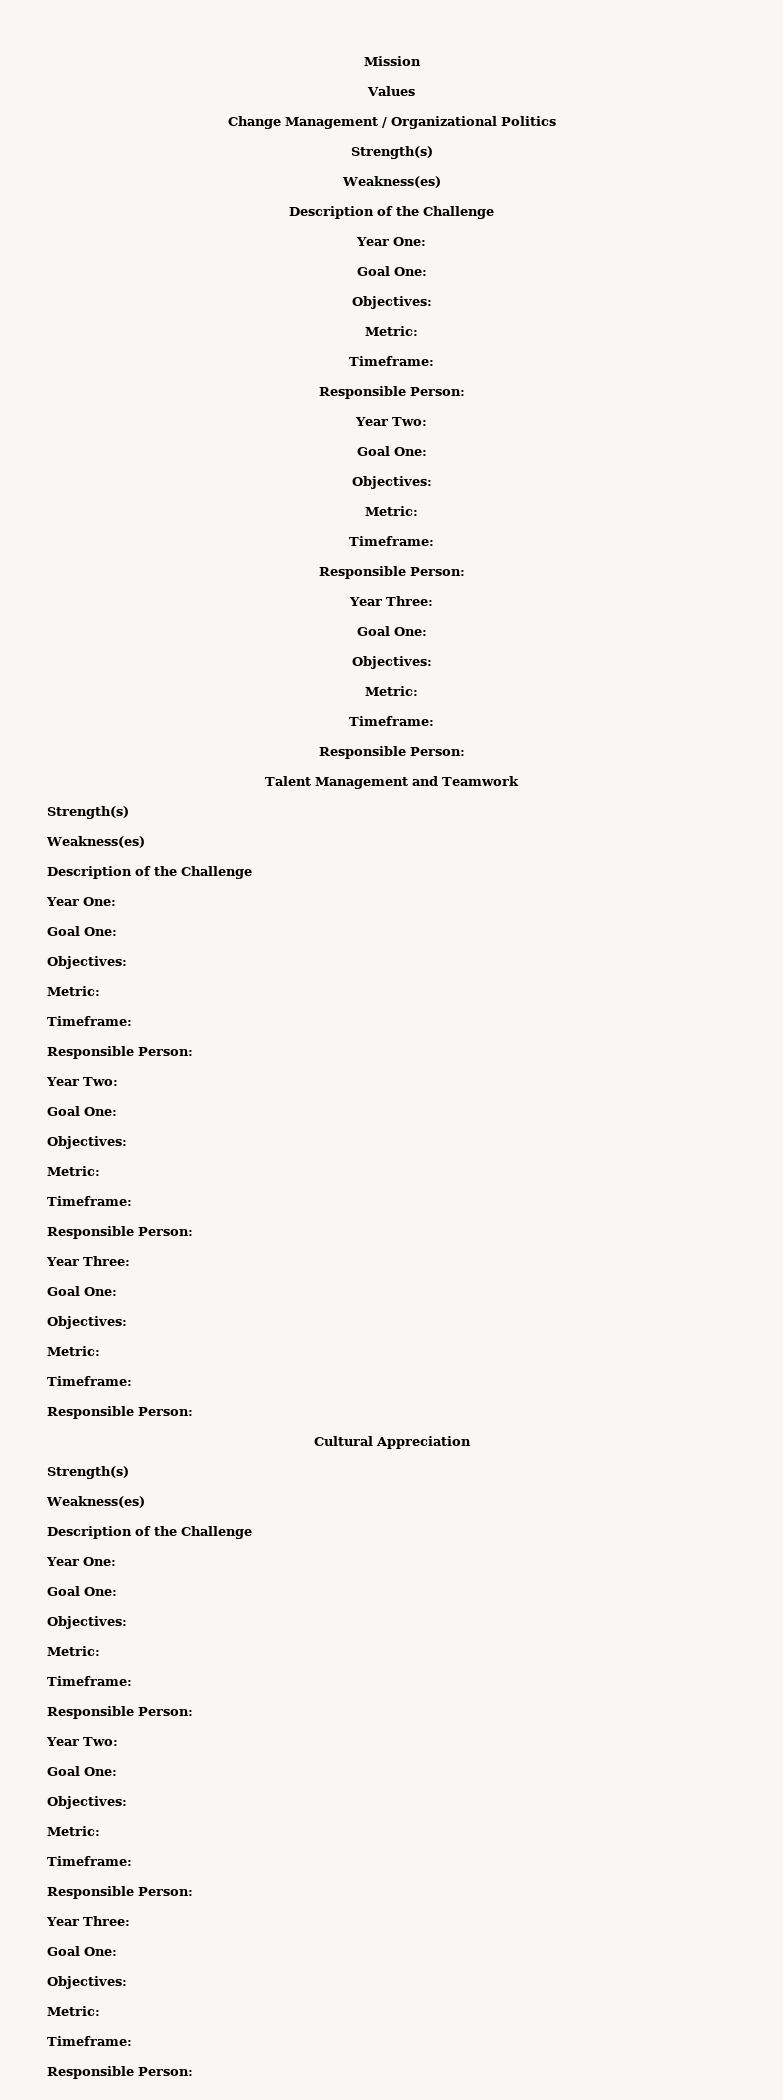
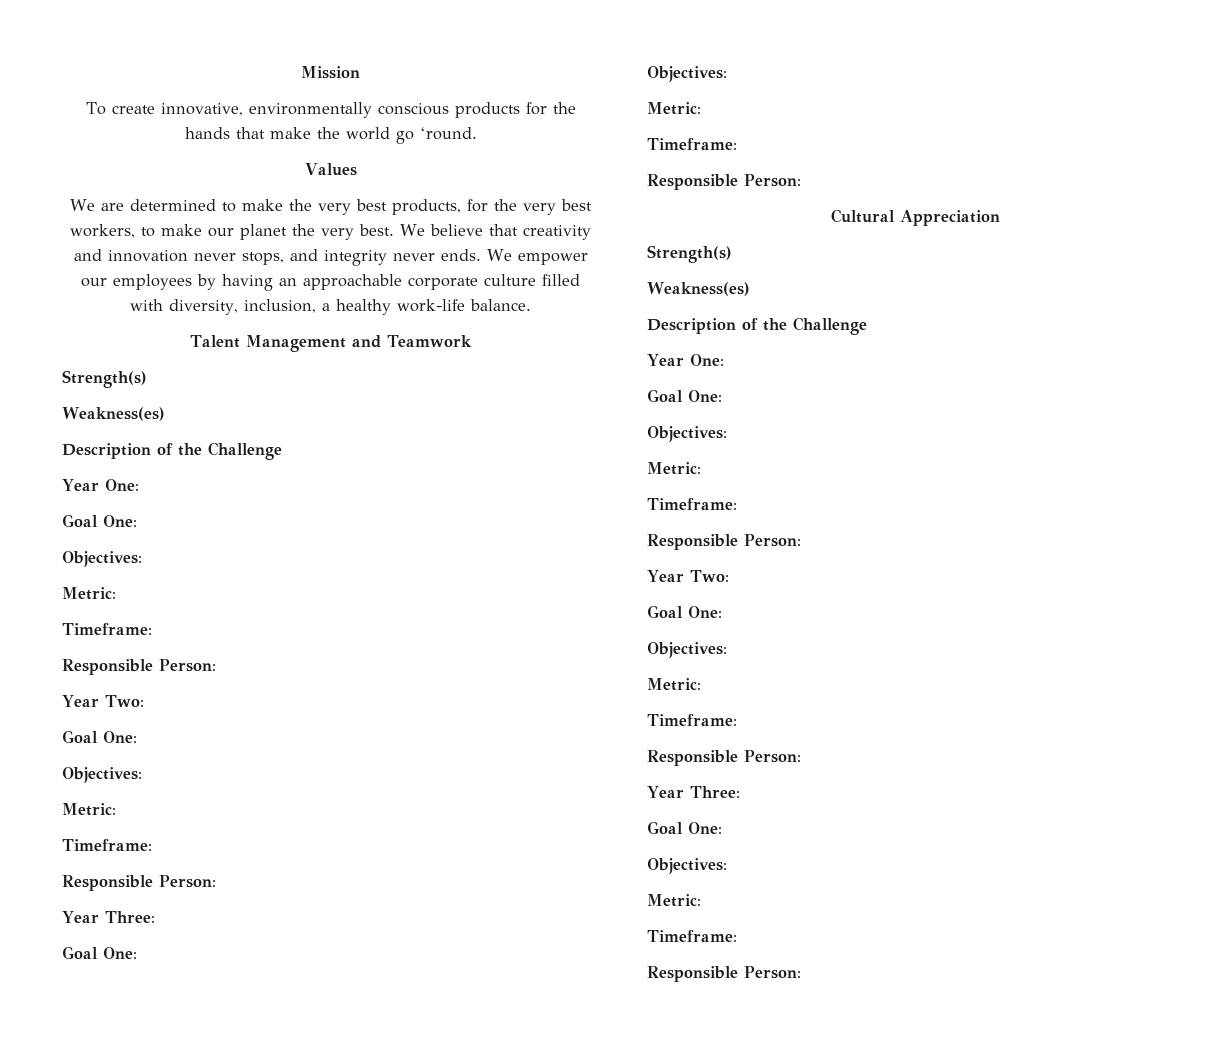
+ To create innovative, environmentally conscious products for the hands that make the world go ‘round.
  Values
- Change Management / Organizational Politics
- Strength(s)
- Weakness(es)
- Description of the Challenge
- Year One:
- Goal One:
- Objectives:
- Metric:
- Timeframe:
- Responsible Person:
- Year Two:
- Goal One:
- Objectives:
- Metric:
- Timeframe:
- Responsible Person:
- Year Three:
- Goal One:
- Objectives:
- Metric:
- Timeframe:
- Responsible Person:
+ We are determined to make the very best products, for the very best workers, to make our planet the very best. We believe that creativity and innovation never stops, and integrity never ends. We empower our employees by having an approachable corporate culture filled with diversity, inclusion, a healthy work-life balance.

